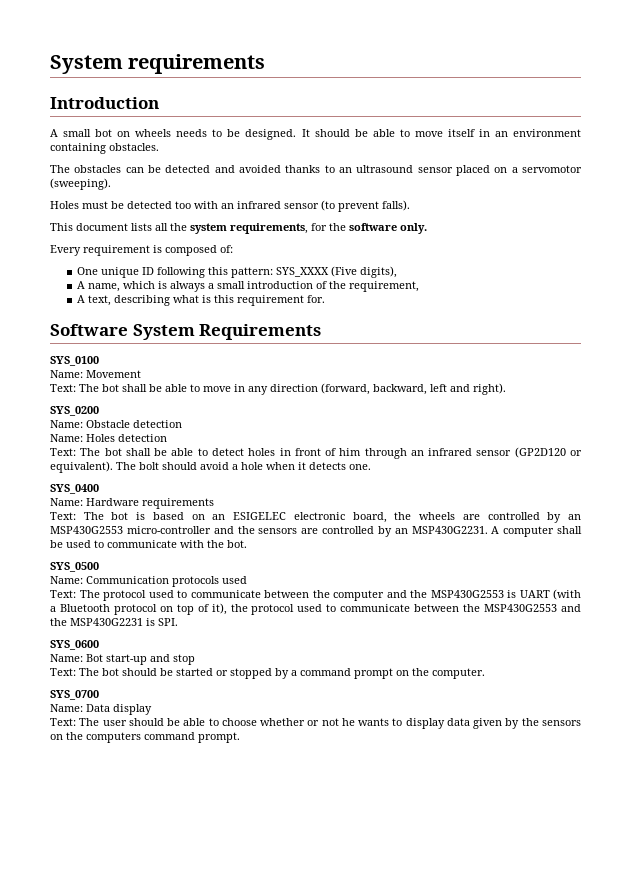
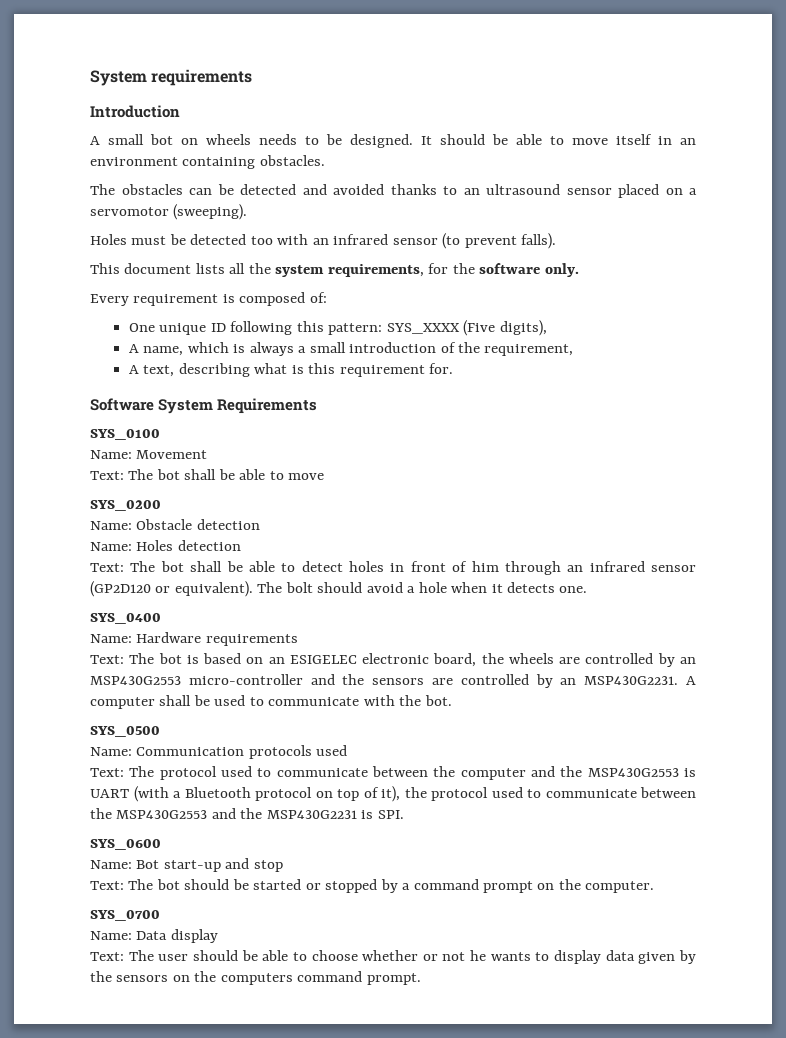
- Text: The bot shall be able to move in any direction (forward, backward, left and right).
+ Text: The bot shall be able to move

